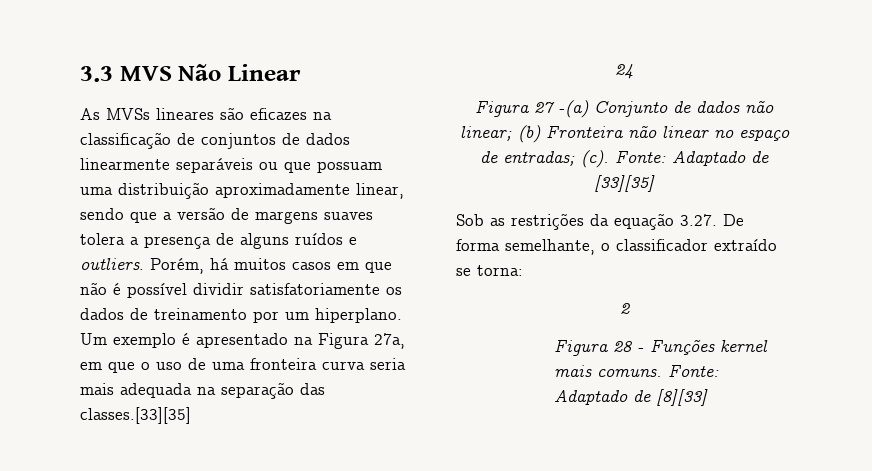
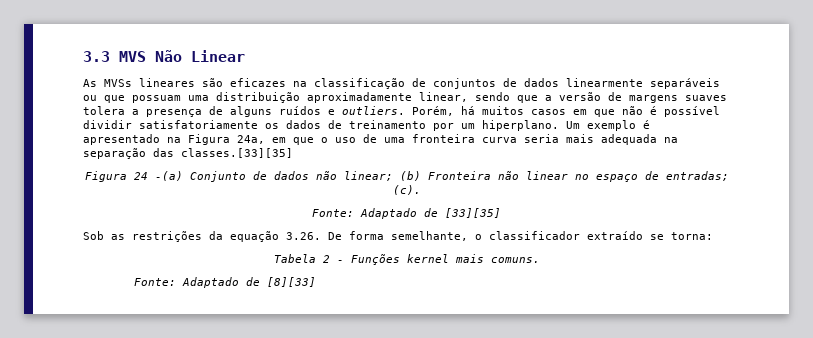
- Um exemplo é apresentado na Figura 27a, em que o uso de uma fronteira curva seria mais adequada na separação das classes.[33][35]
+ Um exemplo é apresentado na Figura 24a, em que o uso de uma fronteira curva seria mais adequada na separação das classes.[33][35]
- 24
- Figura 27 -(a) Conjunto de dados não linear; (b) Fronteira não linear no espaço de entradas; (c). Fonte: Adaptado de [33][35]
+ Figura 24 -(a) Conjunto de dados não linear; (b) Fronteira não linear no espaço de entradas; (c).
+ Fonte: Adaptado de [33][35]
- Sob as restrições da equação 3.27. De forma semelhante, o classificador extraído se torna:
+ Sob as restrições da equação 3.26. De forma semelhante, o classificador extraído se torna:
- 2
- Figura 28 - Funções kernel mais comuns. Fonte: Adaptado de [8][33]
+ Tabela 2 - Funções kernel mais comuns.
+ Fonte: Adaptado de [8][33]

